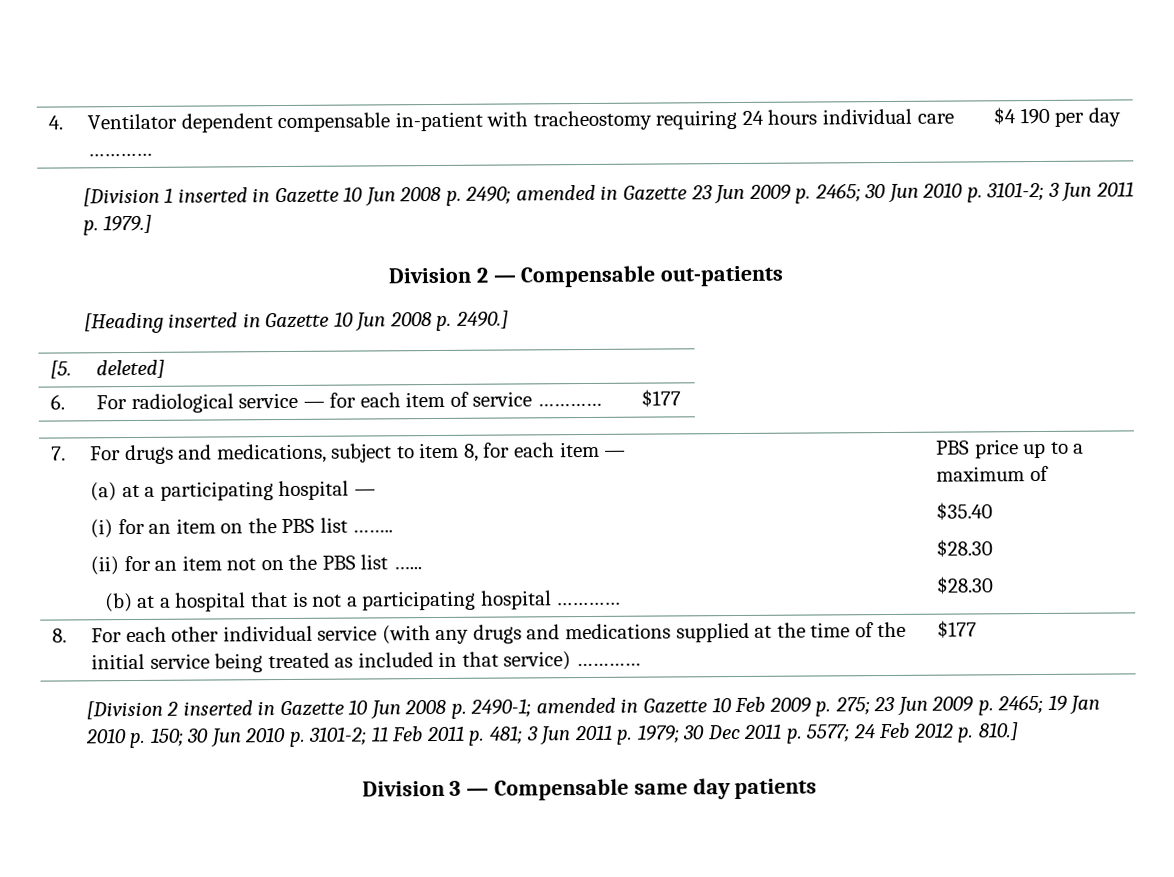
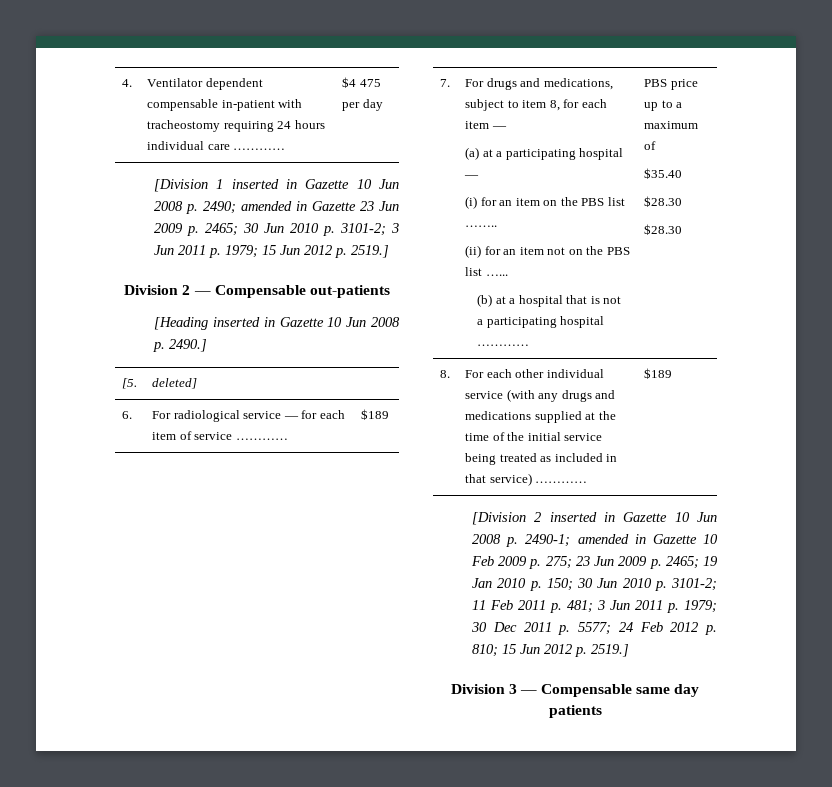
- 4. | Ventilator dependent compensable in-patient with tracheostomy requiring 24 hours individual care ………… | $4 190 per day
+ 4. | Ventilator dependent compensable in-patient with tracheostomy requiring 24 hours individual care ………… | $4 475 per day
- [Division 1 inserted in Gazette 10 Jun 2008 p. 2490; amended in Gazette 23 Jun 2009 p. 2465; 30 Jun 2010 p. 3101-2; 3 Jun 2011 p. 1979.]
+ [Division 1 inserted in Gazette 10 Jun 2008 p. 2490; amended in Gazette 23 Jun 2009 p. 2465; 30 Jun 2010 p. 3101-2; 3 Jun 2011 p. 1979; 15 Jun 2012 p. 2519.]
- 6. | For radiological service — for each item of service ………… | $177
+ 6. | For radiological service — for each item of service ………… | $189
- 8. | For each other individual service (with any drugs and medications supplied at the time of the initial service being treated as included in that service) ………… | $177
+ 8. | For each other individual service (with any drugs and medications supplied at the time of the initial service being treated as included in that service) ………… | $189
- [Division 2 inserted in Gazette 10 Jun 2008 p. 2490-1; amended in Gazette 10 Feb 2009 p. 275; 23 Jun 2009 p. 2465; 19 Jan 2010 p. 150; 30 Jun 2010 p. 3101-2; 11 Feb 2011 p. 481; 3 Jun 2011 p. 1979; 30 Dec 2011 p. 5577; 24 Feb 2012 p. 810.]
+ [Division 2 inserted in Gazette 10 Jun 2008 p. 2490-1; amended in Gazette 10 Feb 2009 p. 275; 23 Jun 2009 p. 2465; 19 Jan 2010 p. 150; 30 Jun 2010 p. 3101-2; 11 Feb 2011 p. 481; 3 Jun 2011 p. 1979; 30 Dec 2011 p. 5577; 24 Feb 2012 p. 810; 15 Jun 2012 p. 2519.]

